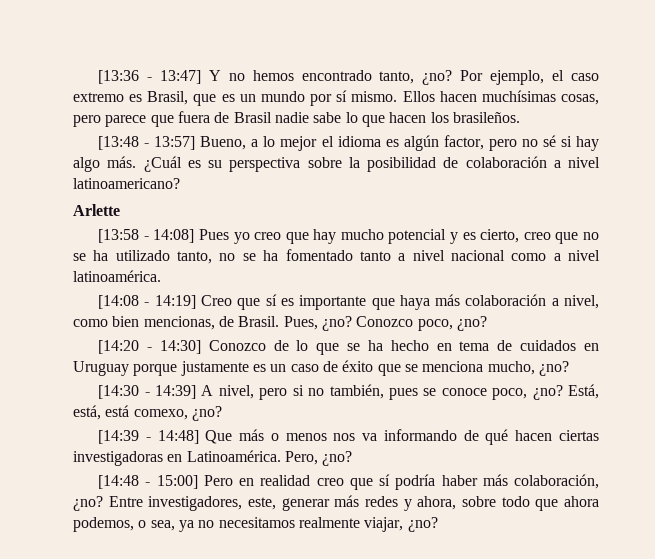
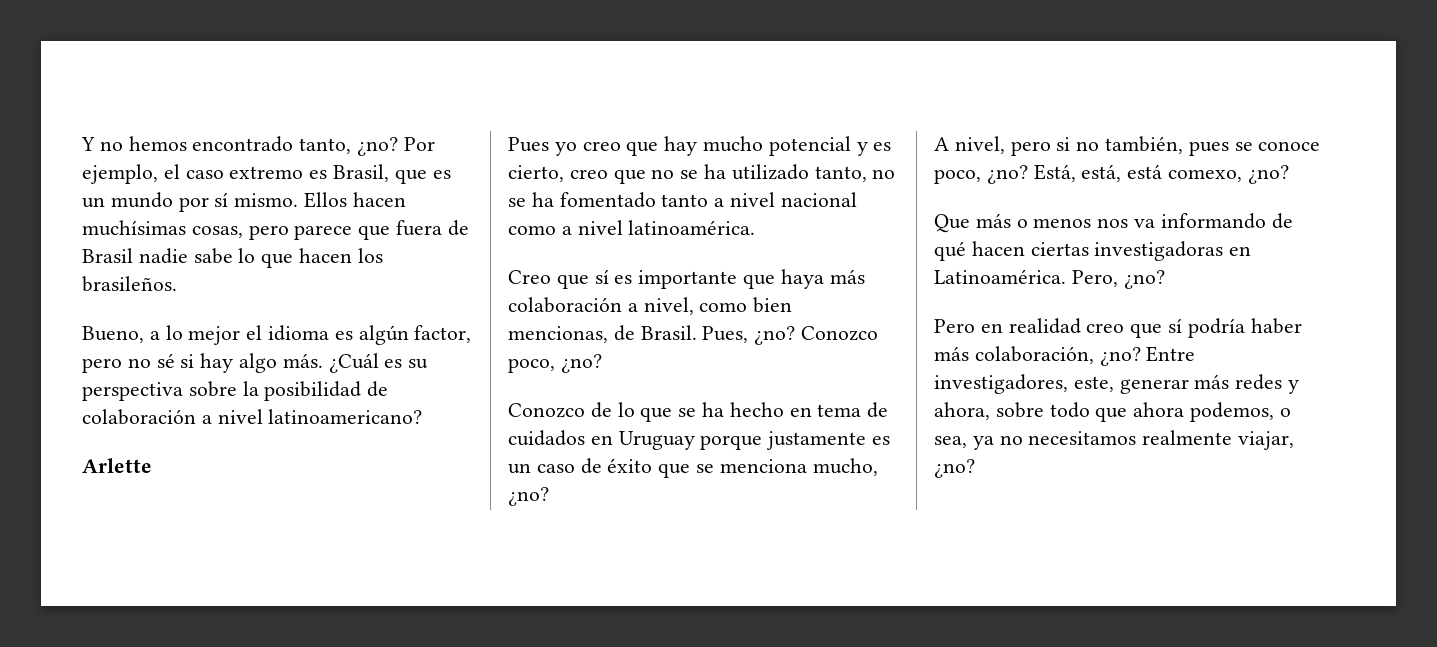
- [13:36 - 13:47] Y no hemos encontrado tanto, ¿no?
+ Y no hemos encontrado tanto, ¿no?
- [13:48 - 13:57] Bueno, a lo mejor el idioma es algún factor, pero no sé si hay algo más.
+ Bueno, a lo mejor el idioma es algún factor, pero no sé si hay algo más.
- [13:58 - 14:08] Pues yo creo que hay mucho potencial y es cierto, creo que no se ha utilizado tanto, no se ha fomentado tanto a nivel nacional como a nivel latinoamérica.
+ Pues yo creo que hay mucho potencial y es cierto, creo que no se ha utilizado tanto, no se ha fomentado tanto a nivel nacional como a nivel latinoamérica.
- [14:08 - 14:19] Creo que sí es importante que haya más colaboración a nivel, como bien mencionas, de Brasil.
+ Creo que sí es importante que haya más colaboración a nivel, como bien mencionas, de Brasil.
- [14:20 - 14:30] Conozco de lo que se ha hecho en tema de cuidados en Uruguay porque justamente es un caso de éxito que se menciona mucho, ¿no?
+ Conozco de lo que se ha hecho en tema de cuidados en Uruguay porque justamente es un caso de éxito que se menciona mucho, ¿no?
- [14:30 - 14:39] A nivel, pero si no también, pues se conoce poco, ¿no?
+ A nivel, pero si no también, pues se conoce poco, ¿no?
- [14:39 - 14:48] Que más o menos nos va informando de qué hacen ciertas investigadoras en Latinoamérica.
+ Que más o menos nos va informando de qué hacen ciertas investigadoras en Latinoamérica.
- [14:48 - 15:00] Pero en realidad creo que sí podría haber más colaboración, ¿no?
+ Pero en realidad creo que sí podría haber más colaboración, ¿no?

